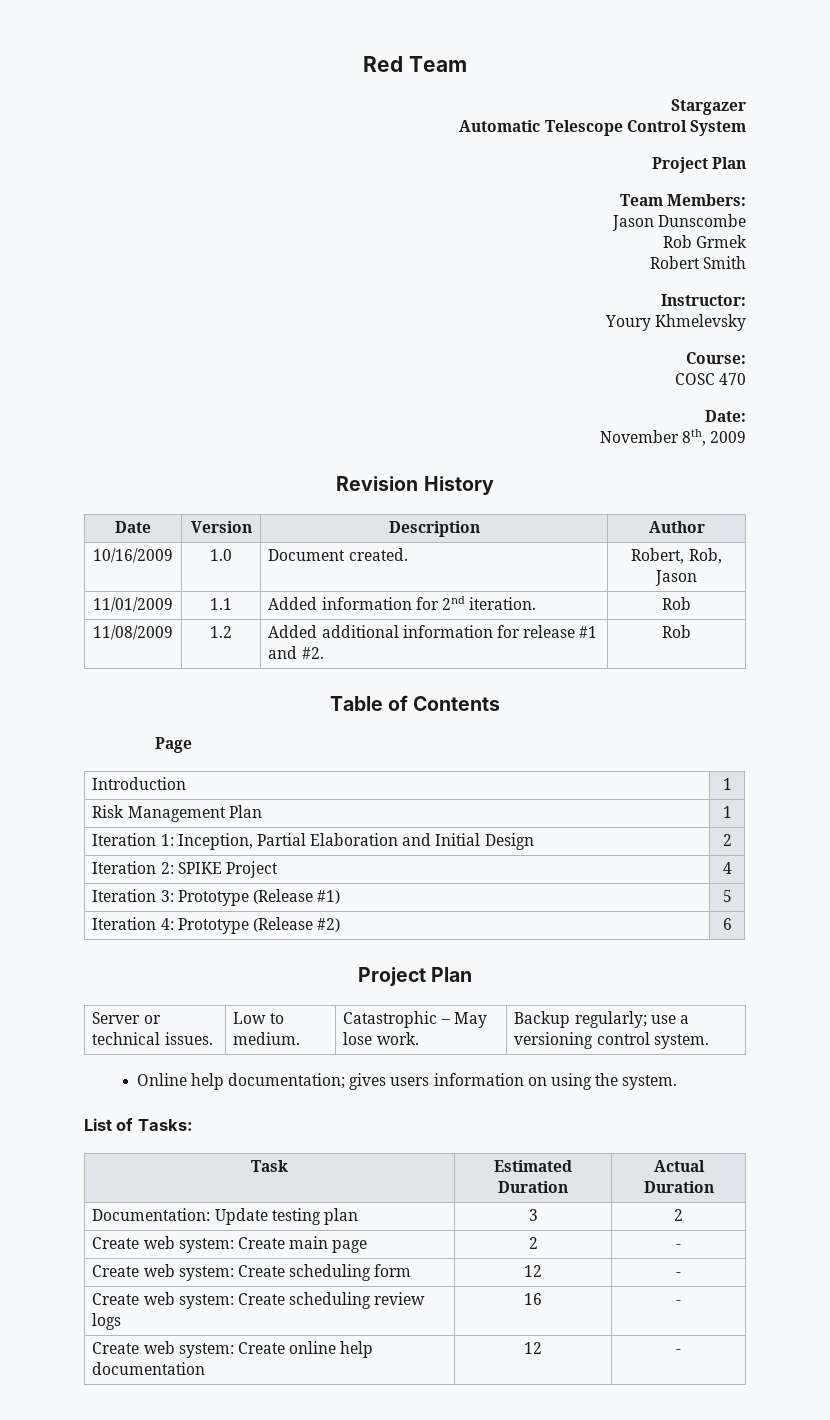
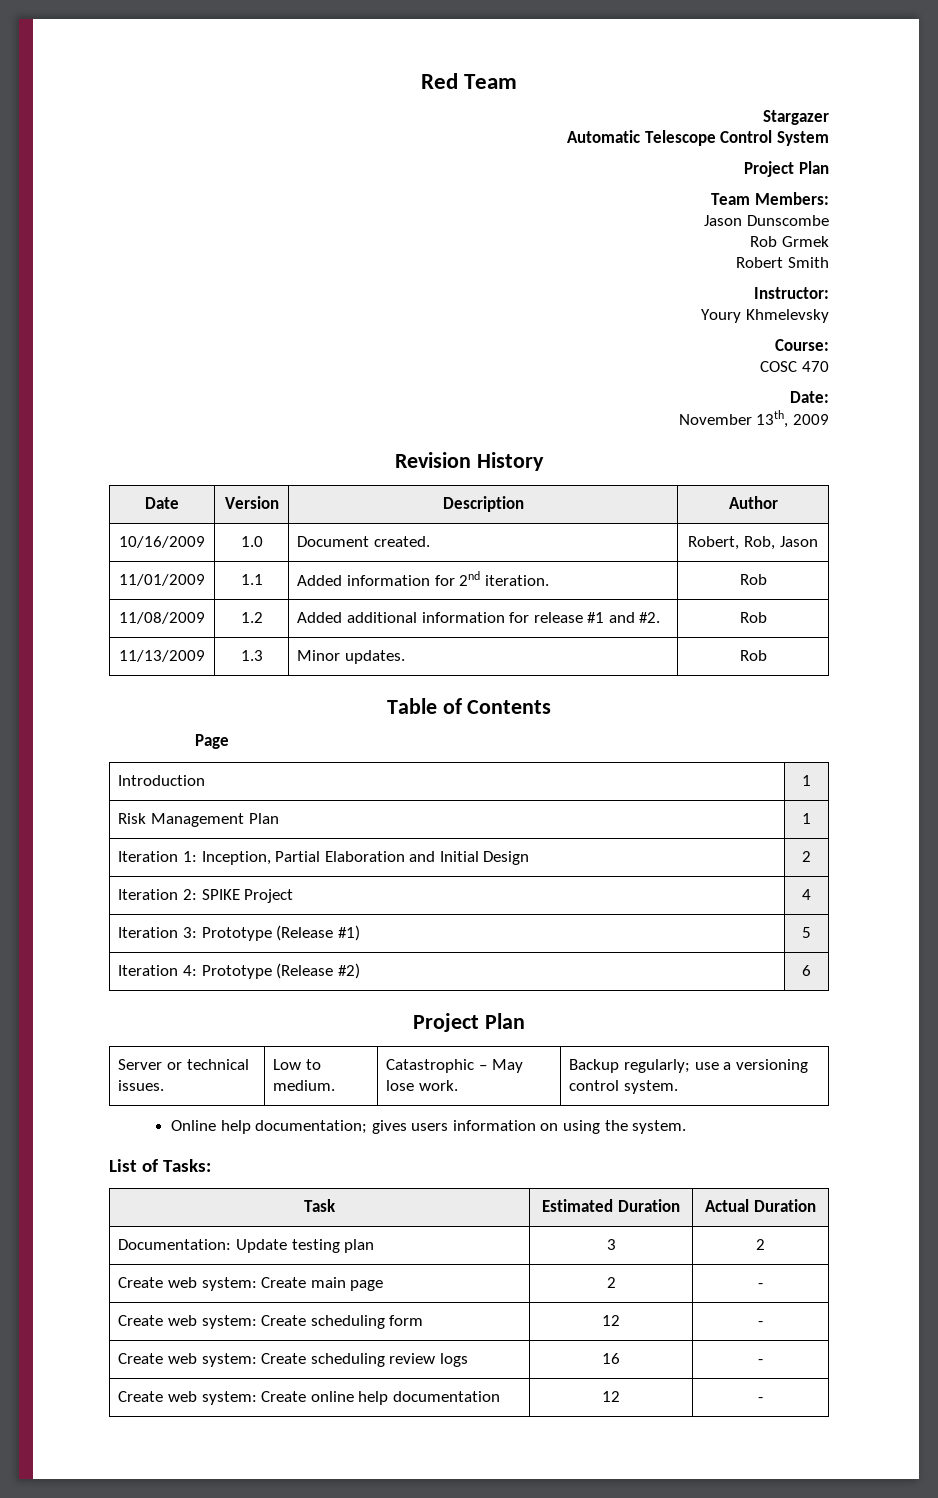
- November 8th, 2009
+ November 13th, 2009
+ 11/13/2009 | 1.3 | Minor updates. | Rob

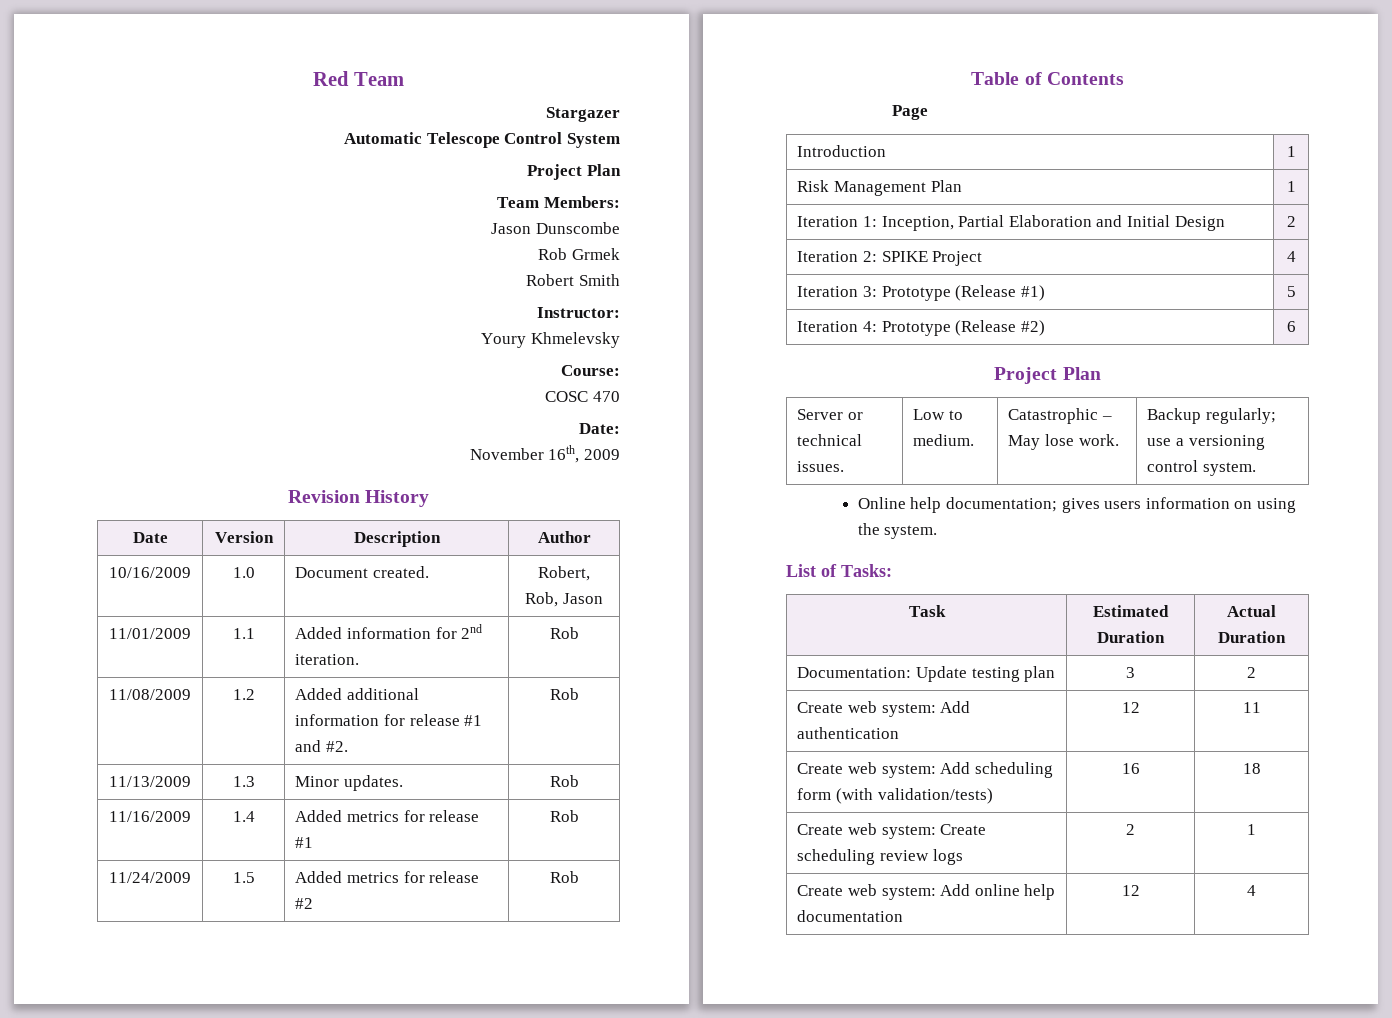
- November 13th, 2009
+ November 16th, 2009
+ 11/16/2009 | 1.4 | Added metrics for release #1 | Rob
+ 11/24/2009 | 1.5 | Added metrics for release #2 | Rob
- Create web system: Create main page | 2 | -
- Create web system: Create scheduling form | 12 | -
+ Create web system: Add authentication | 12 | 11
+ Create web system: Add scheduling form (with validation/tests) | 16 | 18
- Create web system: Create scheduling review logs | 16 | -
- Create web system: Create online help documentation | 12 | -
+ Create web system: Create scheduling review logs | 2 | 1
+ Create web system: Add online help documentation | 12 | 4

